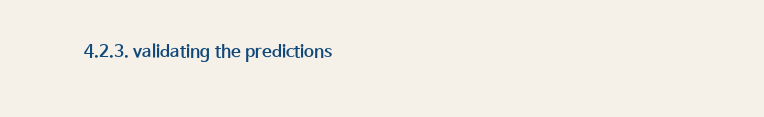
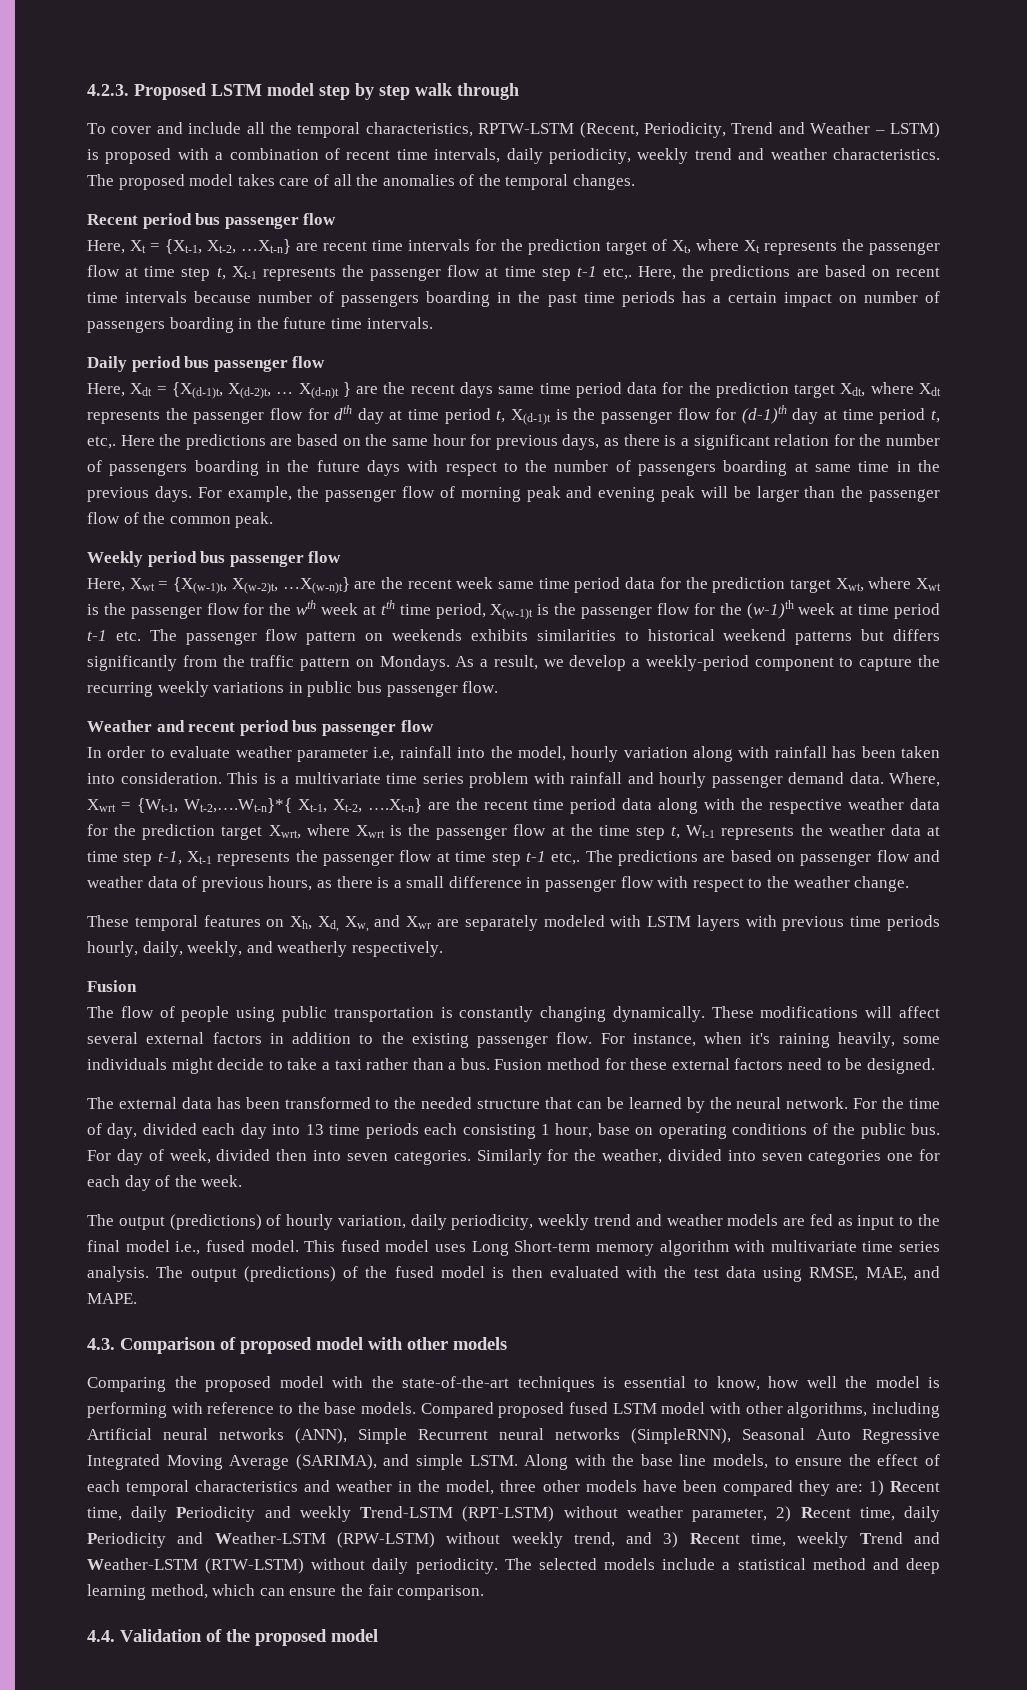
- 4.2.3. validating the predictions
+ 4.2.3. Proposed LSTM model step by step walk through
+ To cover and include all the temporal characteristics, RPTW-LSTM (Recent, Periodicity, Trend and Weather – LSTM) is proposed with a combination of recent time intervals, daily periodicity, weekly trend and weather characteristics. The proposed model takes care of all the anomalies of the temporal changes.
+ Recent period bus passenger flow
+ Here, Xt = {Xt-1, Xt-2, …Xt-n} are recent time intervals for the prediction target of Xt, where Xt represents the passenger flow at time step t, Xt-1 represents the passenger flow at time step t-1 etc,. Here, the predictions are based on recent time intervals because number of passengers boarding in the past time periods has a certain impact on number of passengers boarding in the future time intervals.
+ Daily period bus passenger flow
+ Here, Xdt = {X(d-1)t, X(d-2)t, … X(d-n)t } are the recent days same time period data for the prediction target Xdt, where Xdt represents the passenger flow for dth day at time period t, X(d-1)t is the passenger flow for (d-1)th day at time period t, etc,. Here the predictions are based on the same hour for previous days, as there is a significant relation for the number of passengers boarding in the future days with respect to the number of passengers boarding at same time in the previous days. For example, the passenger flow of morning peak and evening peak will be larger than the passenger flow of the common peak.
+ Weekly period bus passenger flow
+ Here, Xwt = {X(w-1)t, X(w-2)t, …X(w-n)t} are the recent week same time period data for the prediction target Xwt, where Xwt is the passenger flow for the wth week at tth time period, X(w-1)t is the passenger flow for the (w-1)th week at time period t-1 etc. The passenger flow pattern on weekends exhibits similarities to historical weekend patterns but differs significantly from the traffic pattern on Mondays. As a result, we develop a weekly-period component to capture the recurring weekly variations in public bus passenger flow.
+ Weather and recent period bus passenger flow
+ In order to evaluate weather parameter i.e, rainfall into the model, hourly variation along with rainfall has been taken into consideration. This is a multivariate time series problem with rainfall and hourly passenger demand data. Where, Xwrt = {Wt-1, Wt-2,….Wt-n}*{ Xt-1, Xt-2, ….Xt-n} are the recent time period data along with the respective weather data for the prediction target Xwrt, where Xwrt is the passenger flow at the time step t, Wt-1 represents the weather data at time step t-1, Xt-1 represents the passenger flow at time step t-1 etc,. The predictions are based on passenger flow and weather data of previous hours, as there is a small difference in passenger flow with respect to the weather change.
+ These temporal features on Xh, Xd, Xw, and Xwr are separately modeled with LSTM layers with previous time periods hourly, daily, weekly, and weatherly respectively.
+ Fusion
+ The flow of people using public transportation is constantly changing dynamically. These modifications will affect several external factors in addition to the existing passenger flow. For instance, when it's raining heavily, some individuals might decide to take a taxi rather than a bus. Fusion method for these external factors need to be designed.
+ The external data has been transformed to the needed structure that can be learned by the neural network. For the time of day, divided each day into 13 time periods each consisting 1 hour, base on operating conditions of the public bus. For day of week, divided then into seven categories. Similarly for the weather, divided into seven categories one for each day of the week.
+ The output (predictions) of hourly variation, daily periodicity, weekly trend and weather models are fed as input to the final model i.e., fused model. This fused model uses Long Short-term memory algorithm with multivariate time series analysis. The output (predictions) of the fused model is then evaluated with the test data using RMSE, MAE, and MAPE.
+ 4.3. Comparison of proposed model with other models
+ Comparing the proposed model with the state-of-the-art techniques is essential to know, how well the model is performing with reference to the base models. Compared proposed fused LSTM model with other algorithms, including Artificial neural networks (ANN), Simple Recurrent neural networks (SimpleRNN), Seasonal Auto Regressive Integrated Moving Average (SARIMA), and simple LSTM. Along with the base line models, to ensure the effect of each temporal characteristics and weather in the model, three other models have been compared they are: 1) Recent time, daily Periodicity and weekly Trend-LSTM (RPT-LSTM) without weather parameter, 2) Recent time, daily Periodicity and Weather-LSTM (RPW-LSTM) without weekly trend, and 3) Recent time, weekly Trend and Weather-LSTM (RTW-LSTM) without daily periodicity. The selected models include a statistical method and deep learning method, which can ensure the fair comparison.
+ 4.4. Validation of the proposed model

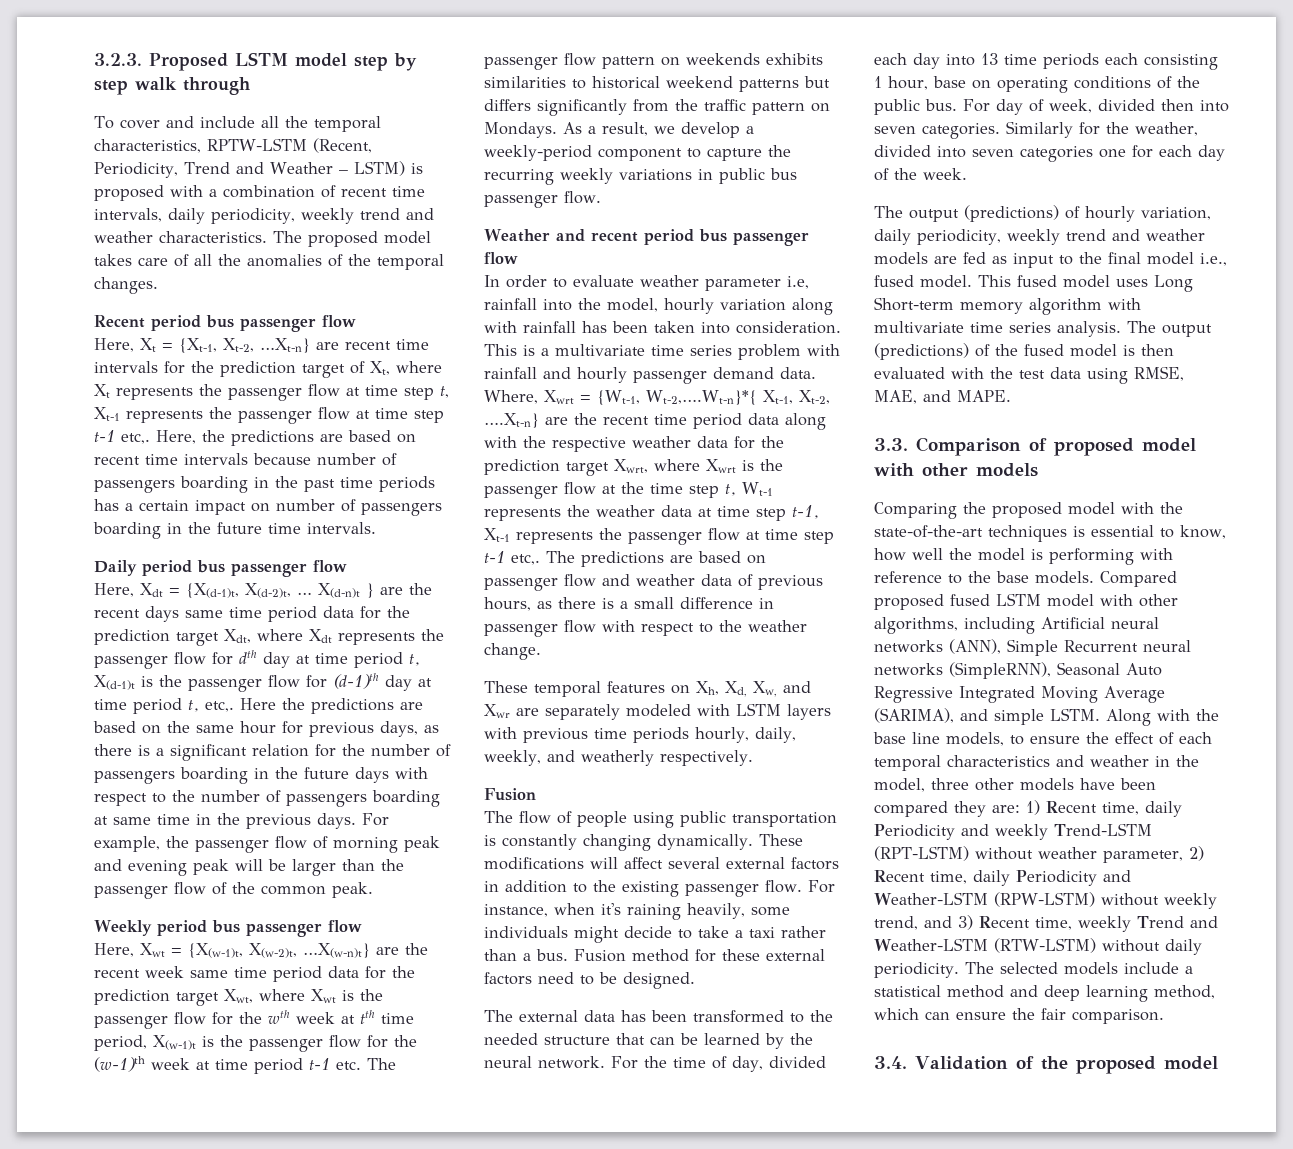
- 4.2.3. Proposed LSTM model step by step walk through
+ 3.2.3. Proposed LSTM model step by step walk through
- 4.3. Comparison of proposed model with other models
+ 3.3. Comparison of proposed model with other models
- 4.4. Validation of the proposed model
+ 3.4. Validation of the proposed model

